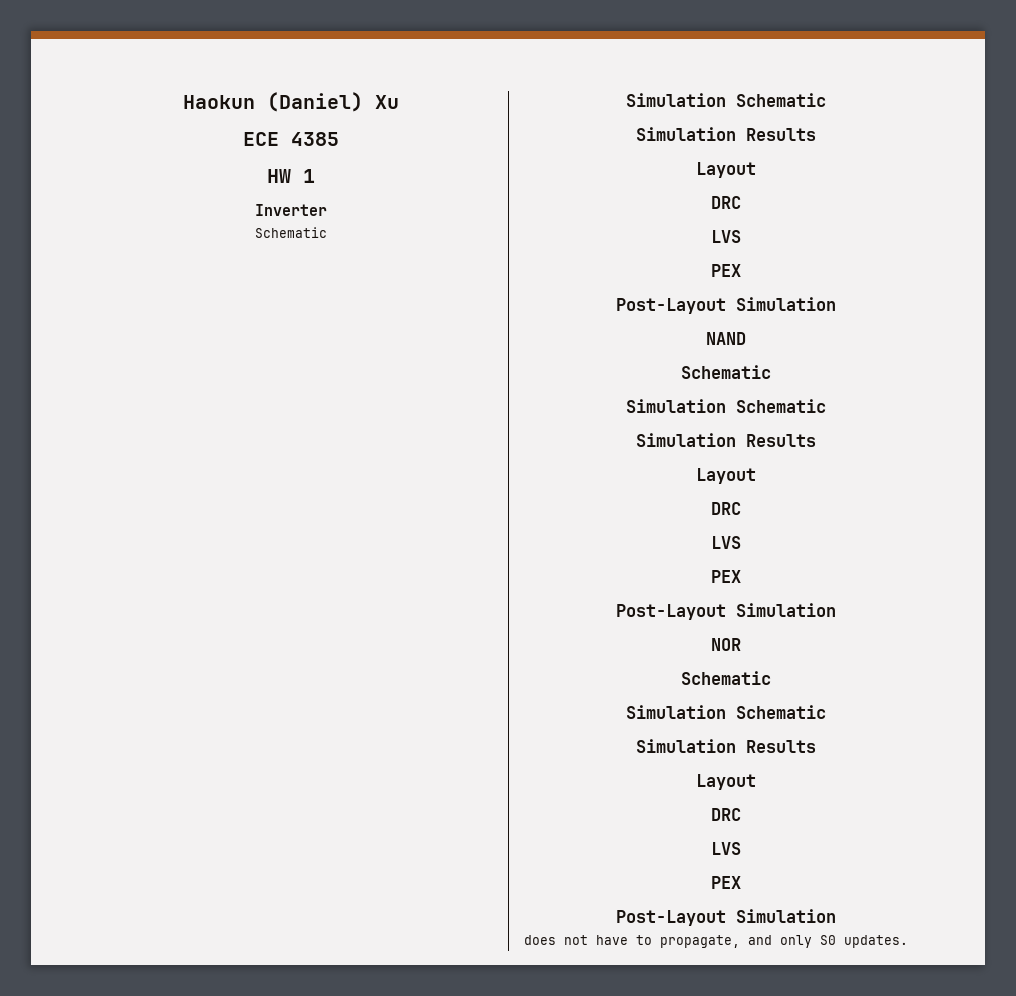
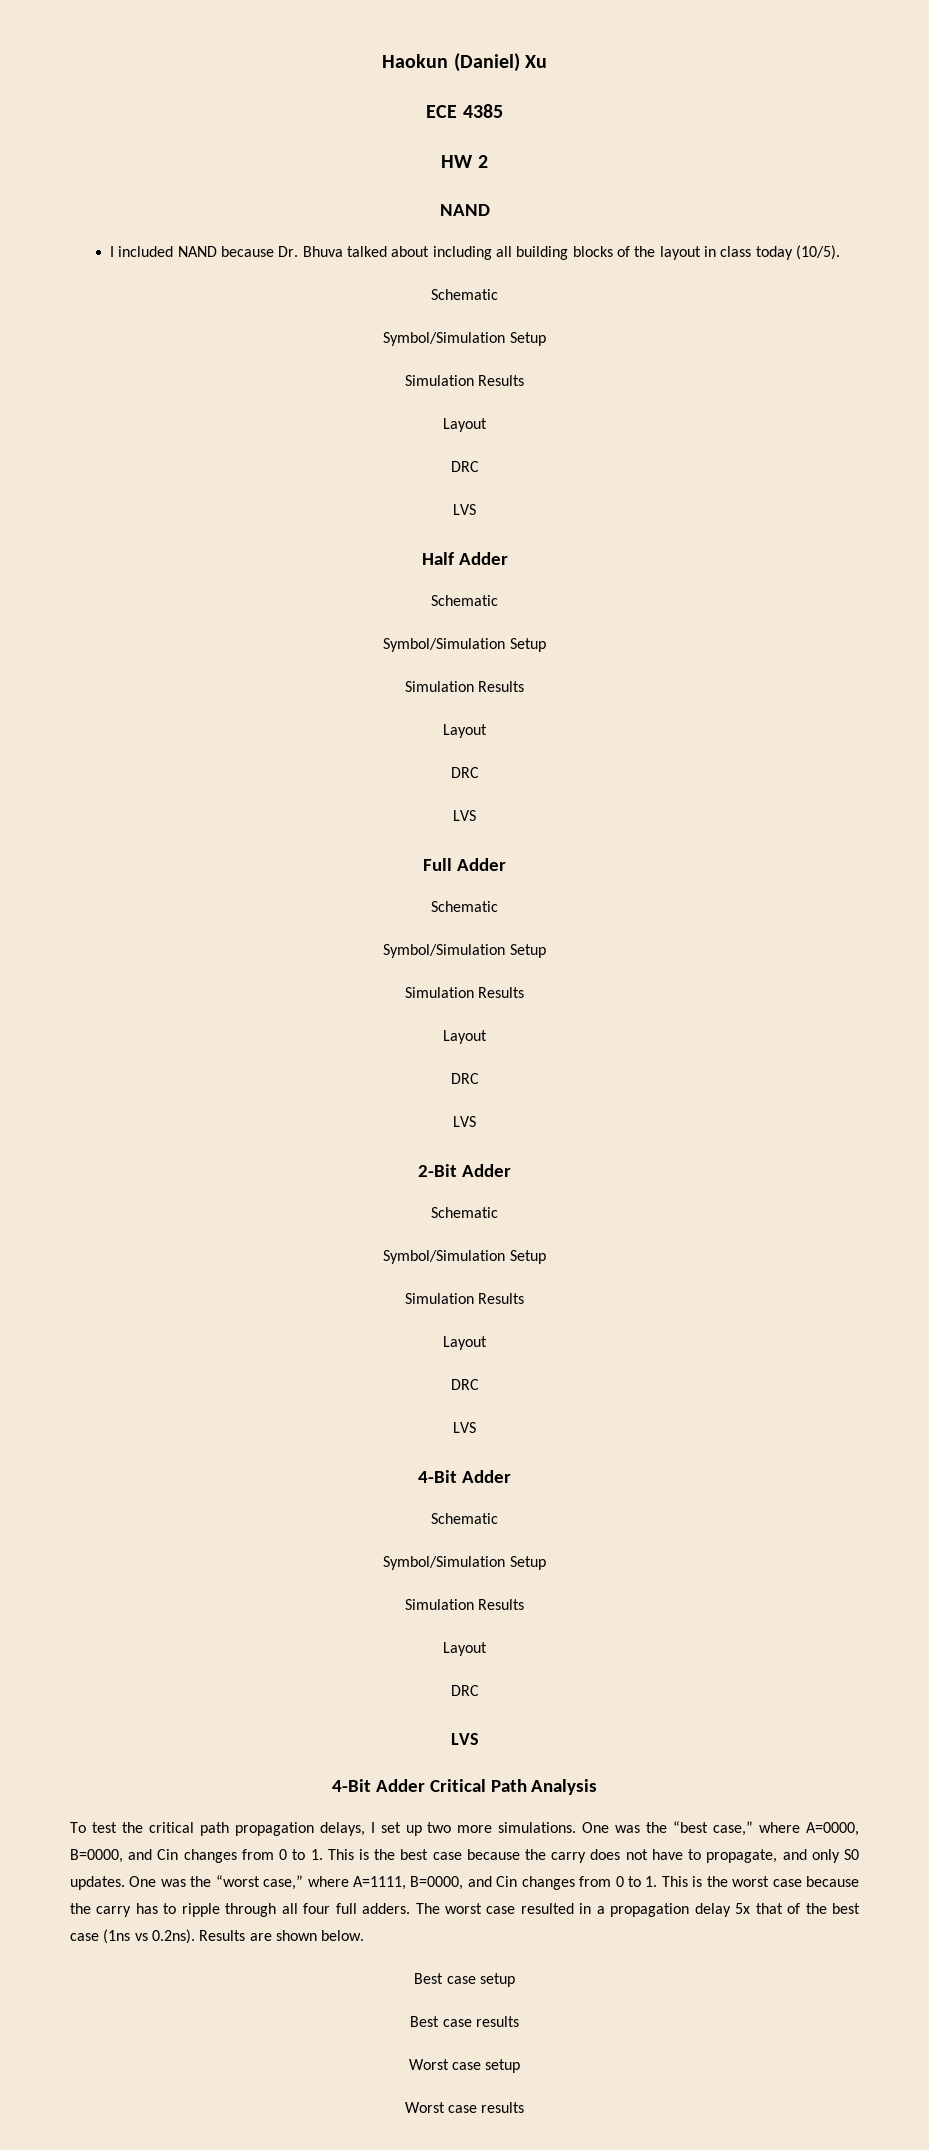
- HW 1
- Inverter
+ HW 2
+ NAND
+ I included NAND because Dr. Bhuva talked about including all building blocks of the layout in class today (10/5).
  Schematic
- Simulation Schematic
+ Symbol/Simulation Setup
  Simulation Results
  Layout
  DRC
  LVS
- PEX
- Post-Layout Simulation
- NAND
+ Half Adder
  Schematic
- Simulation Schematic
+ Symbol/Simulation Setup
  Simulation Results
  Layout
  DRC
  LVS
- PEX
- Post-Layout Simulation
- NOR
+ Full Adder
  Schematic
- Simulation Schematic
+ Symbol/Simulation Setup
  Simulation Results
  Layout
  DRC
  LVS
- PEX
- Post-Layout Simulation
- does not have to propagate, and only S0 updates.
+ 2-Bit Adder
+ Schematic
+ Symbol/Simulation Setup
+ Simulation Results
+ Layout
+ DRC
+ LVS
+ 4-Bit Adder
+ Schematic
+ Symbol/Simulation Setup
+ Simulation Results
+ Layout
+ DRC
+ LVS
+ 4-Bit Adder Critical Path Analysis
+ To test the critical path propagation delays, I set up two more simulations. One was the “best case,” where A=0000, B=0000, and Cin changes from 0 to 1. This is the best case because the carry does not have to propagate, and only S0 updates.
+ One was the “worst case,” where A=1111, B=0000, and Cin changes from 0 to 1. This is the worst case because the carry has to ripple through all four full adders. The worst case resulted in a propagation delay 5x that of the best case (1ns vs 0.2ns). Results are shown below.
+ Best case setup
+ Best case results
+ Worst case setup
+ Worst case results

